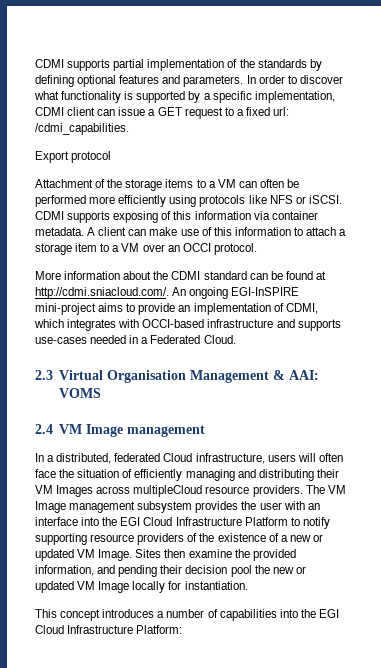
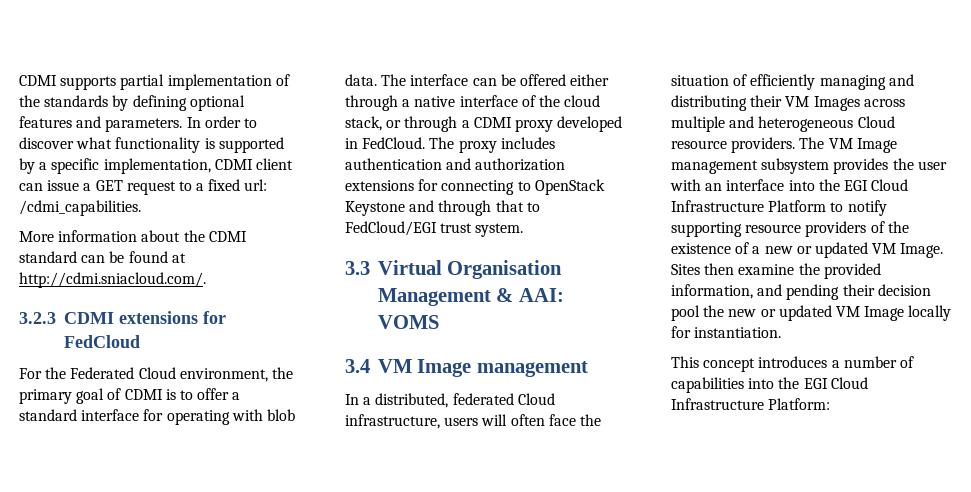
- Export protocol
- Attachment of the storage items to a VM can often be performed more efficiently using protocols like NFS or iSCSI. CDMI supports exposing of this information via container metadata. A client can make use of this information to attach a storage item to a VM over an OCCI protocol.
- More information about the CDMI standard can be found at http://cdmi.sniacloud.com/. An ongoing EGI-InSPIRE mini-project aims to provide an implementation of CDMI, which integrates with OCCI-based infrastructure and supports use-cases needed in a Federated Cloud.
- 2.3 Virtual Organisation Management & AAI: VOMS
+ More information about the CDMI standard can be found at http://cdmi.sniacloud.com/.
+ 3.2.3 CDMI extensions for FedCloud
+ For the Federated Cloud environment, the primary goal of CDMI is to offer a standard interface for operating with blob data. The interface can be offered either through a native interface of the cloud stack, or through a CDMI proxy developed in FedCloud. The proxy includes authentication and authorization extensions for connecting to OpenStack Keystone and through that to FedCloud/EGI trust system.
+ 3.3 Virtual Organisation Management & AAI: VOMS
- 2.4 VM Image management
+ 3.4 VM Image management
- In a distributed, federated Cloud infrastructure, users will often face the situation of efficiently managing and distributing their VM Images across multipleCloud resource providers.
+ In a distributed, federated Cloud infrastructure, users will often face the situation of efficiently managing and distributing their VM Images across multiple and heterogeneous Cloud resource providers.

